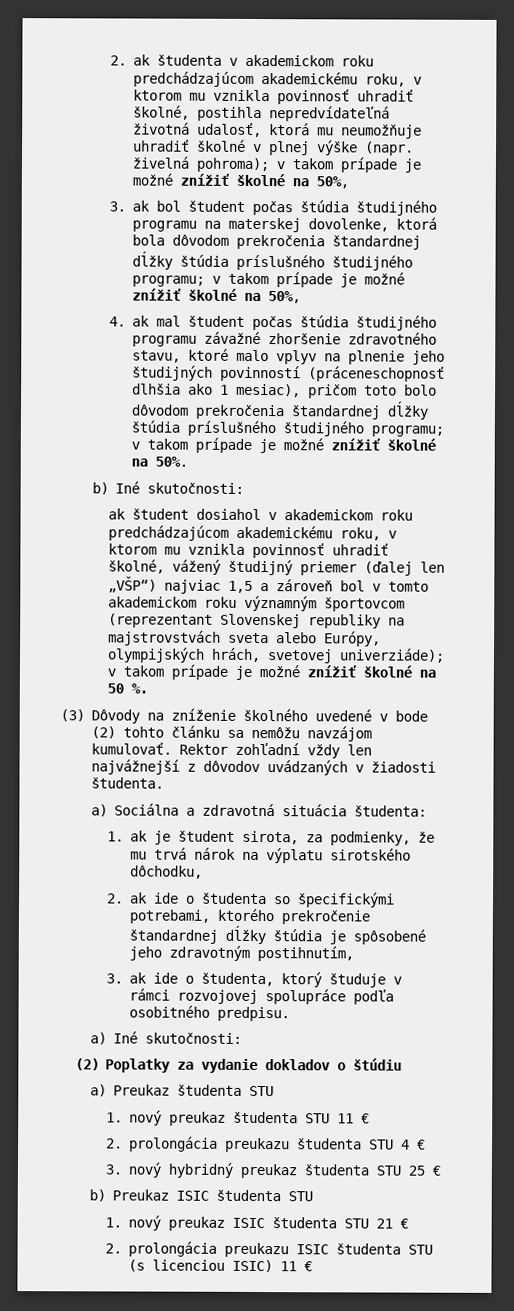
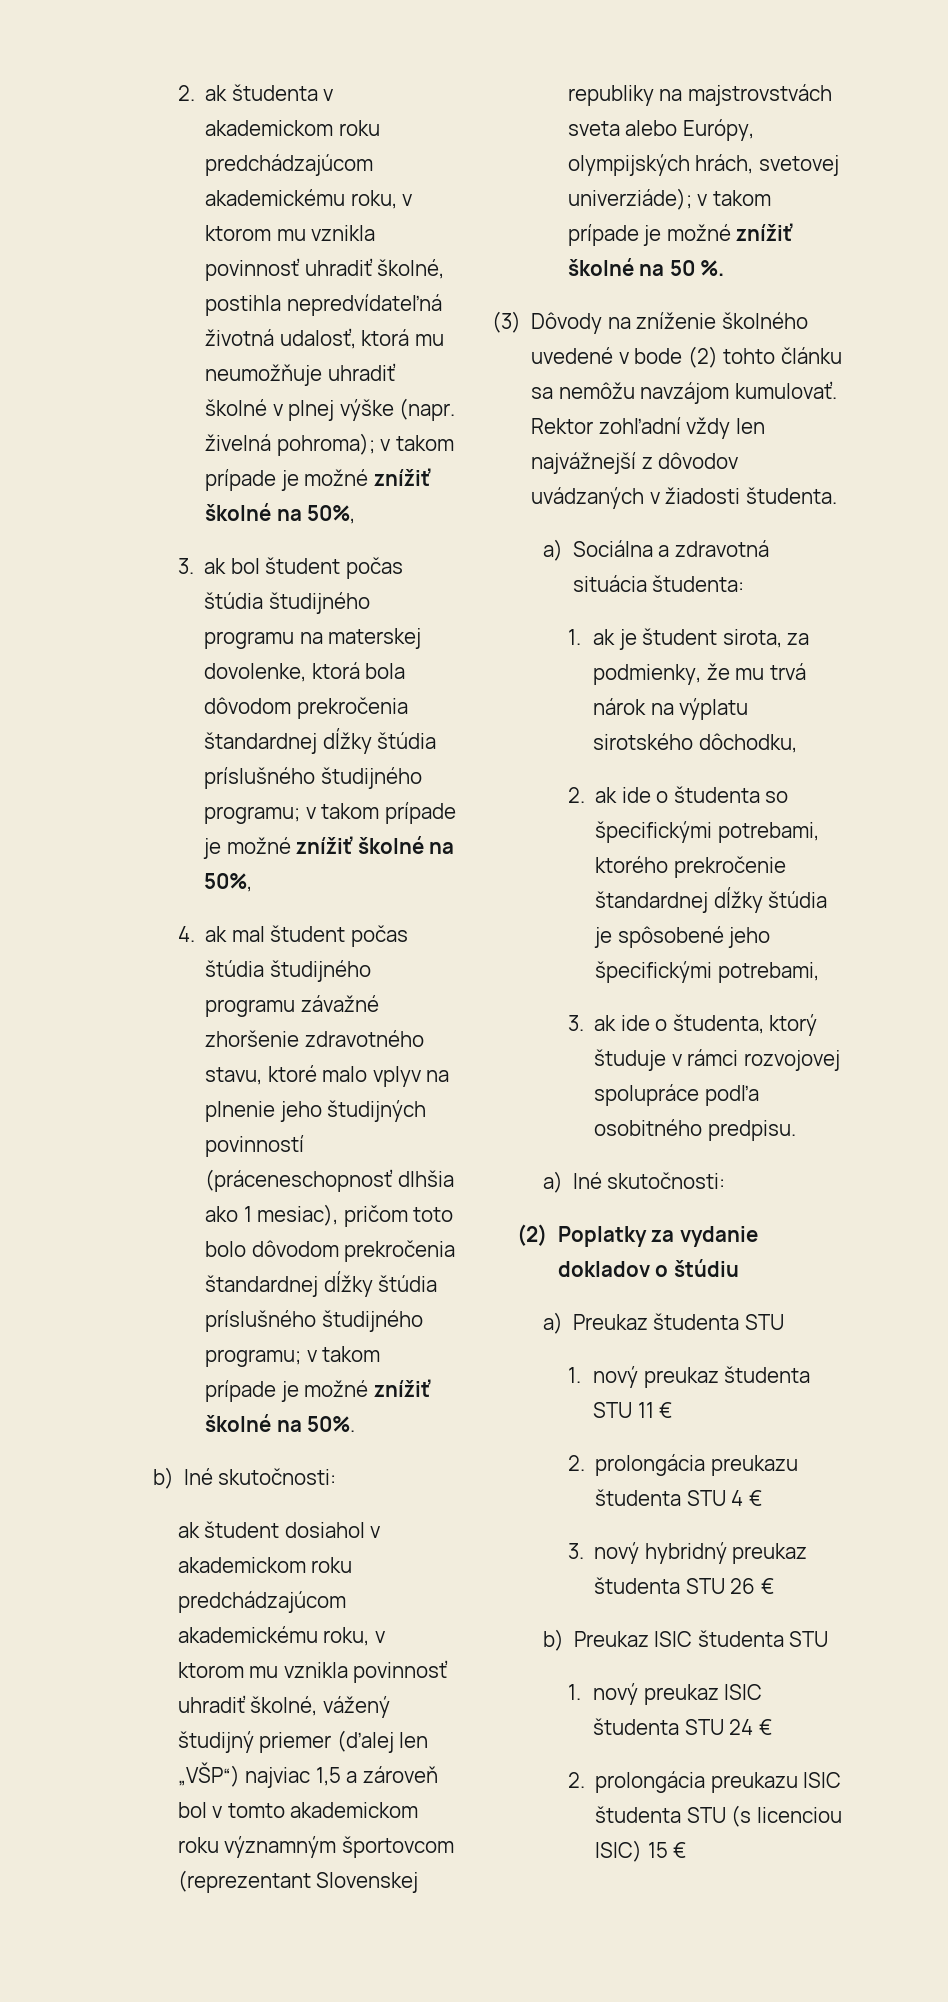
- 2. ak ide o študenta so špecifickými potrebami, ktorého prekročenie štandardnej dĺžky štúdia je spôsobené jeho zdravotným postihnutím,
+ 2. ak ide o študenta so špecifickými potrebami, ktorého prekročenie štandardnej dĺžky štúdia je spôsobené jeho špecifickými potrebami,
- 3. nový hybridný preukaz študenta STU 25 €
+ 3. nový hybridný preukaz študenta STU 26 €
- 1. nový preukaz ISIC študenta STU 21 €
+ 1. nový preukaz ISIC študenta STU 24 €
- 2. prolongácia preukazu ISIC študenta STU (s licenciou ISIC) 11 €
+ 2. prolongácia preukazu ISIC študenta STU (s licenciou ISIC) 15 €

